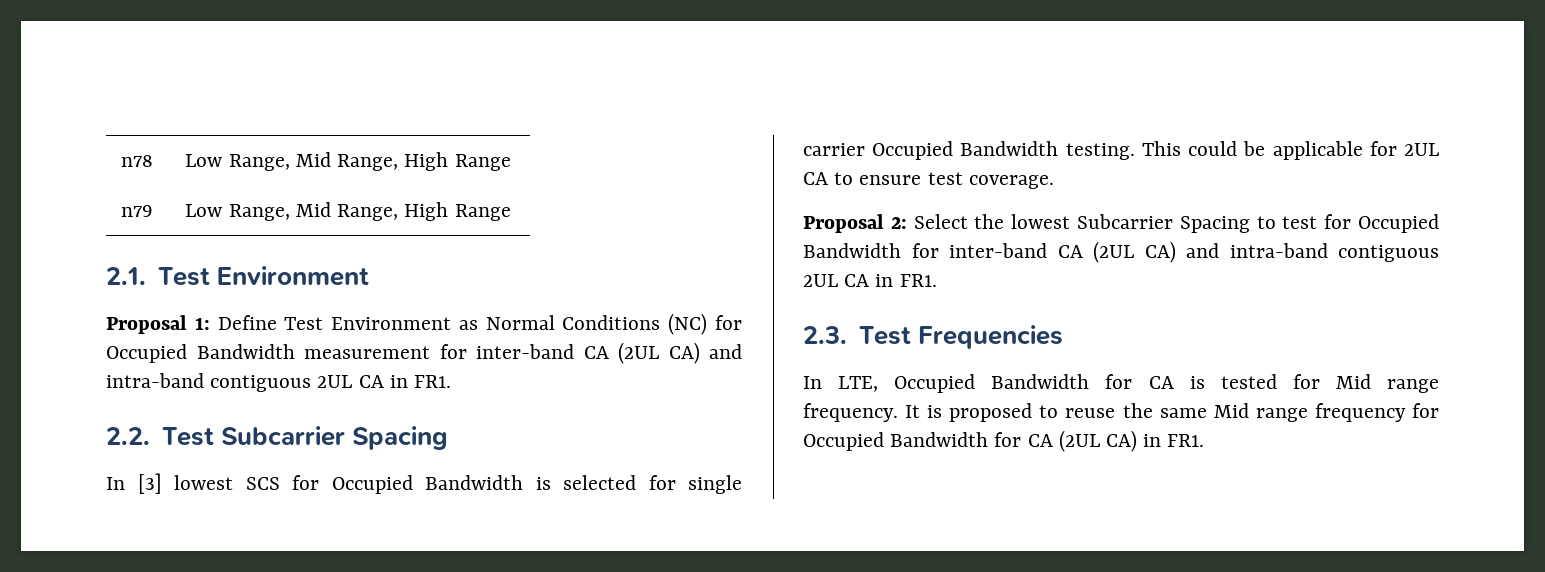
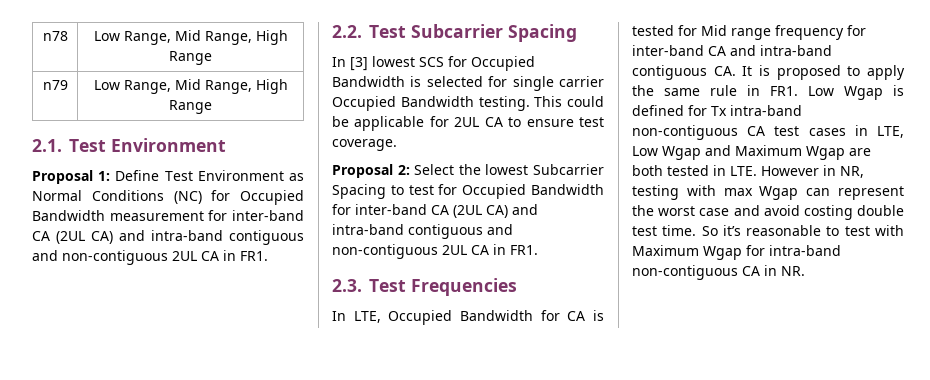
- Proposal 1: Define Test Environment as Normal Conditions (NC) for Occupied Bandwidth measurement for inter-band CA (2UL CA) and intra-band contiguous 2UL CA in FR1.
+ Proposal 1: Define Test Environment as Normal Conditions (NC) for Occupied Bandwidth measurement for inter-band CA (2UL CA) and intra-band contiguous and non-contiguous 2UL CA in FR1.
- Proposal 2: Select the lowest Subcarrier Spacing to test for Occupied Bandwidth for inter-band CA (2UL CA) and intra-band contiguous 2UL CA in FR1.
+ Proposal 2: Select the lowest Subcarrier Spacing to test for Occupied Bandwidth for inter-band CA (2UL CA) and intra-band contiguous and non-contiguous 2UL CA in FR1.
- In LTE, Occupied Bandwidth for CA is tested for Mid range frequency. It is proposed to reuse the same Mid range frequency for Occupied Bandwidth for CA (2UL CA) in FR1.
+ In LTE, Occupied Bandwidth for CA is tested for Mid range frequency for inter-band CA and intra-band contiguous CA. It is proposed to apply the same rule in FR1. Low Wgap is defined for Tx intra-band non-contiguous CA test cases in LTE, Low Wgap and Maximum Wgap are both tested in LTE. However in NR, testing with max Wgap can represent the worst case and avoid costing double test time. So it’s reasonable to test with Maximum Wgap for intra-band non-contiguous CA in NR.

